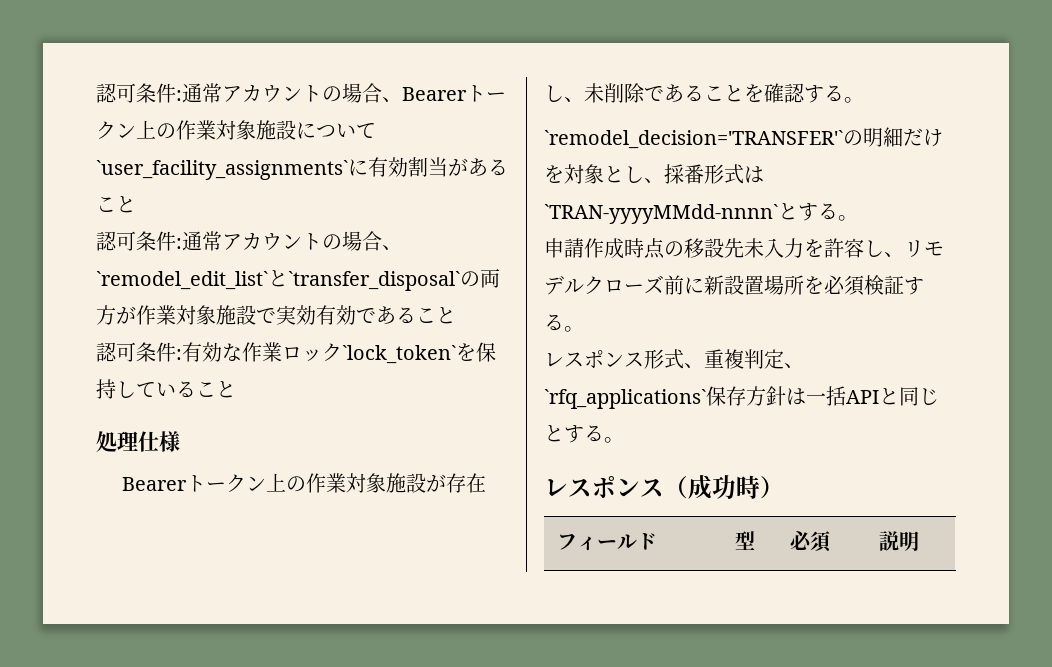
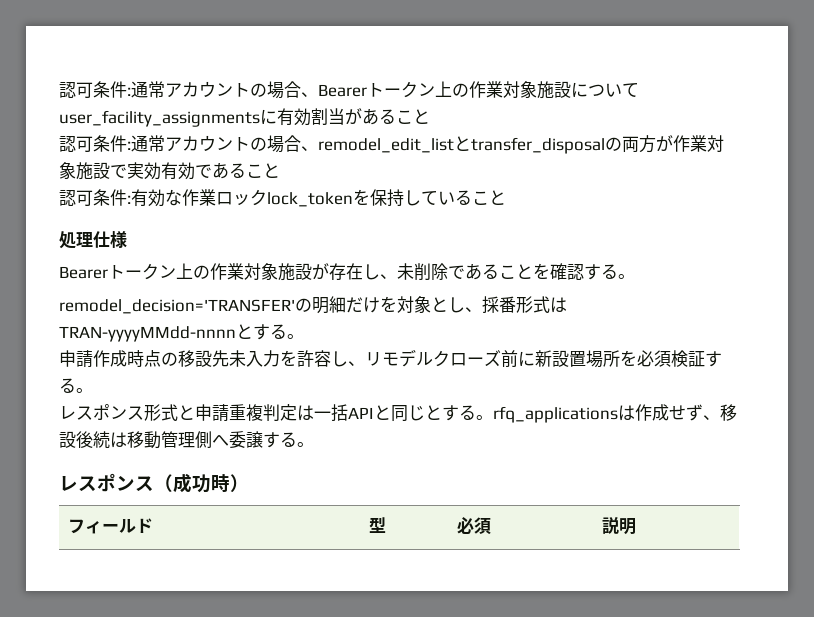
- 認可条件:通常アカウントの場合、Bearerトークン上の作業対象施設について`user_facility_assignments`に有効割当があること
+ 認可条件:通常アカウントの場合、Bearerトークン上の作業対象施設についてuser_facility_assignmentsに有効割当があること
- 認可条件:通常アカウントの場合、`remodel_edit_list`と`transfer_disposal`の両方が作業対象施設で実効有効であること
+ 認可条件:通常アカウントの場合、remodel_edit_listとtransfer_disposalの両方が作業対象施設で実効有効であること
- 認可条件:有効な作業ロック`lock_token`を保持していること
+ 認可条件:有効な作業ロックlock_tokenを保持していること
- `remodel_decision='TRANSFER'`の明細だけを対象とし、採番形式は`TRAN-yyyyMMdd-nnnn`とする。
+ remodel_decision='TRANSFER'の明細だけを対象とし、採番形式はTRAN-yyyyMMdd-nnnnとする。
- レスポンス形式、重複判定、`rfq_applications`保存方針は一括APIと同じとする。
+ レスポンス形式と申請重複判定は一括APIと同じとする。rfq_applicationsは作成せず、移設後続は移動管理側へ委譲する。

